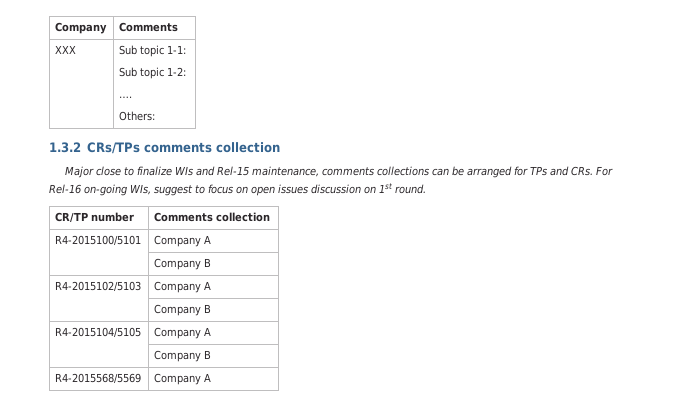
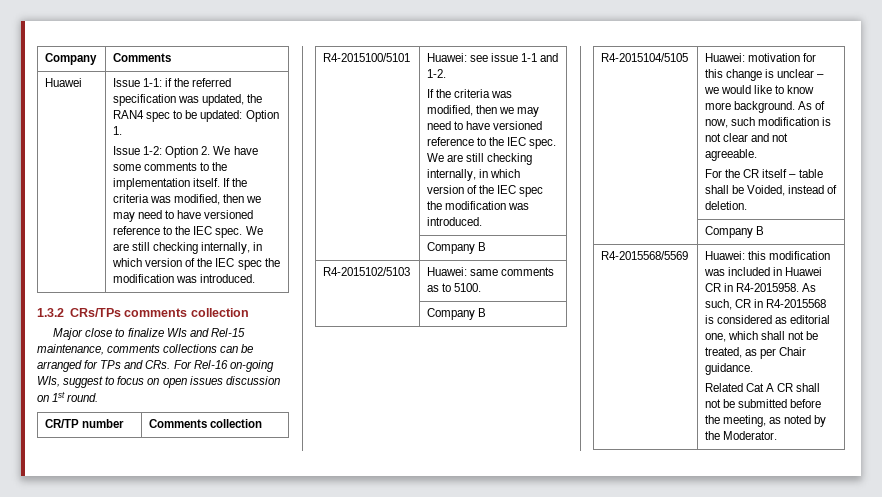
- XXX | Sub topic 1-1:
- Sub topic 1-2:
- ….
- Others:
+ Huawei | Issue 1-1: if the referred specification was updated, the RAN4 spec to be updated: Option 1.
+ Issue 1-2: Option 2. We have some comments to the implementation itself. If the criteria was modified, then we may need to have versioned reference to the IEC spec. We are still checking internally, in which version of the IEC spec the modification was introduced.
- R4-2015100/5101 | Company A
+ R4-2015100/5101 | Huawei: see issue 1-1 and 1-2.
+ If the criteria was modified, then we may need to have versioned reference to the IEC spec. We are still checking internally, in which version of the IEC spec the modification was introduced.
  | Company B
- R4-2015102/5103 | Company A
+ R4-2015102/5103 | Huawei: same comments as to 5100.
  | Company B
- R4-2015104/5105 | Company A
+ R4-2015104/5105 | Huawei: motivation for this change is unclear – we would like to know more background. As of now, such modification is not clear and not agreeable.
+ For the CR itself – table shall be Voided, instead of deletion.
  | Company B
- R4-2015568/5569 | Company A
+ R4-2015568/5569 | Huawei: this modification was included in Huawei CR in R4-2015958. As such, CR in R4-2015568 is considered as editorial one, which shall not be treated, as per Chair guidance.
+ Related Cat A CR shall not be submitted before the meeting, as noted by the Moderator.

